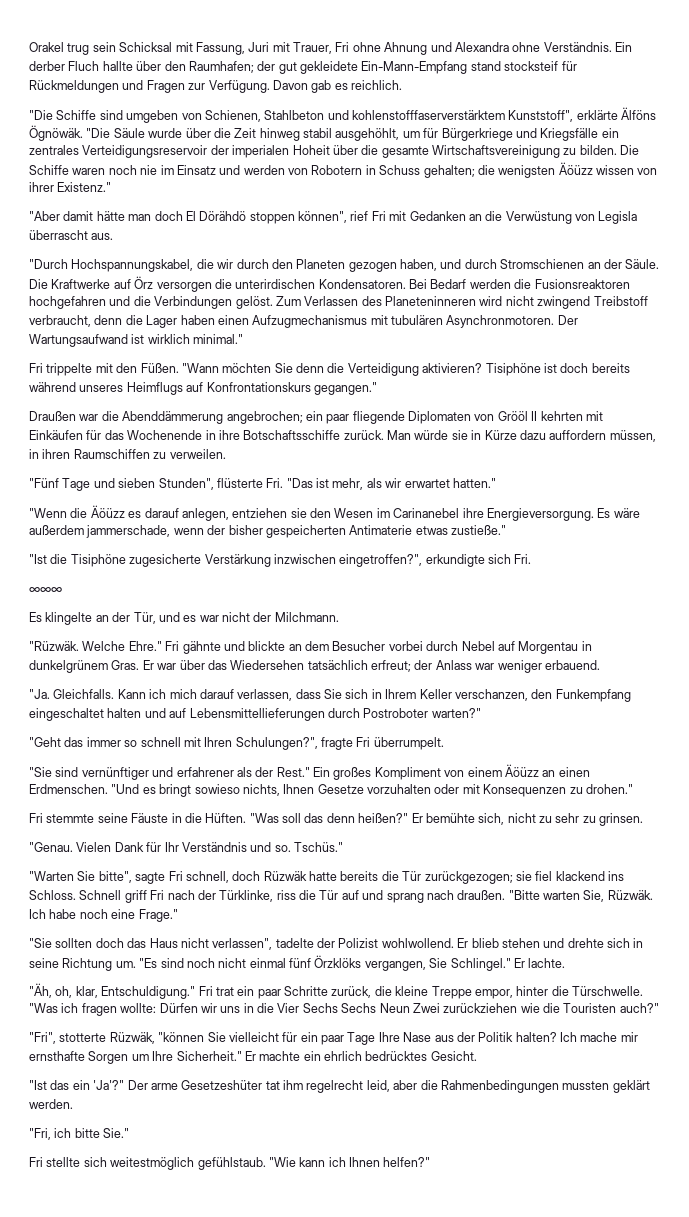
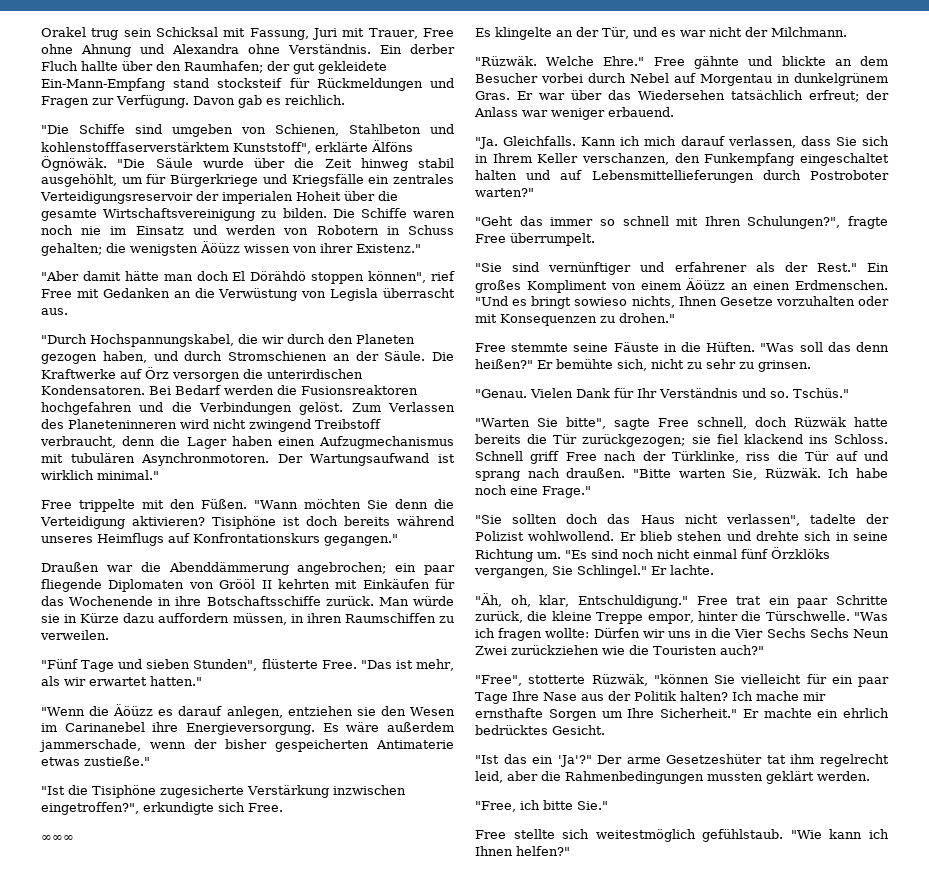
- Orakel trug sein Schicksal mit Fassung, Juri mit Trauer, Fri ohne Ahnung und Alexandra ohne Verständnis.
+ Orakel trug sein Schicksal mit Fassung, Juri mit Trauer, Free ohne Ahnung und Alexandra ohne Verständnis.
- "Aber damit hätte man doch El Dörähdö stoppen können", rief Fri mit Gedanken an die Verwüstung von Legisla überrascht aus.
+ "Aber damit hätte man doch El Dörähdö stoppen können", rief Free mit Gedanken an die Verwüstung von Legisla überrascht aus.
- Fri trippelte mit den Füßen.
+ Free trippelte mit den Füßen.
- "Fünf Tage und sieben Stunden", flüsterte Fri. "Das ist mehr, als wir erwartet hatten."
+ "Fünf Tage und sieben Stunden", flüsterte Free. "Das ist mehr, als wir erwartet hatten."
- "Ist die Tisiphöne zugesicherte Verstärkung inzwischen eingetroffen?", erkundigte sich Fri.
+ "Ist die Tisiphöne zugesicherte Verstärkung inzwischen eingetroffen?", erkundigte sich Free.
- Fri gähnte und blickte an dem Besucher vorbei durch Nebel auf Morgentau in dunkelgrünem Gras.
+ Free gähnte und blickte an dem Besucher vorbei durch Nebel auf Morgentau in dunkelgrünem Gras.
- "Geht das immer so schnell mit Ihren Schulungen?", fragte Fri überrumpelt.
+ "Geht das immer so schnell mit Ihren Schulungen?", fragte Free überrumpelt.
- Fri stemmte seine Fäuste in die Hüften.
+ Free stemmte seine Fäuste in die Hüften.
- "Warten Sie bitte", sagte Fri schnell, doch Rüzwäk hatte bereits die Tür zurückgezogen; sie fiel klackend ins Schloss.
+ "Warten Sie bitte", sagte Free schnell, doch Rüzwäk hatte bereits die Tür zurückgezogen; sie fiel klackend ins Schloss.
- Schnell griff Fri nach der Türklinke, riss die Tür auf und sprang nach draußen.
+ Schnell griff Free nach der Türklinke, riss die Tür auf und sprang nach draußen.
- Fri trat ein paar Schritte zurück, die kleine Treppe empor, hinter die Türschwelle.
+ Free trat ein paar Schritte zurück, die kleine Treppe empor, hinter die Türschwelle.
- "Fri", stotterte Rüzwäk, "können Sie vielleicht für ein paar Tage Ihre Nase aus der Politik halten?
+ "Free", stotterte Rüzwäk, "können Sie vielleicht für ein paar Tage Ihre Nase aus der Politik halten?
- "Fri, ich bitte Sie."
+ "Free, ich bitte Sie."
- Fri stellte sich weitestmöglich gefühlstaub.
+ Free stellte sich weitestmöglich gefühlstaub.

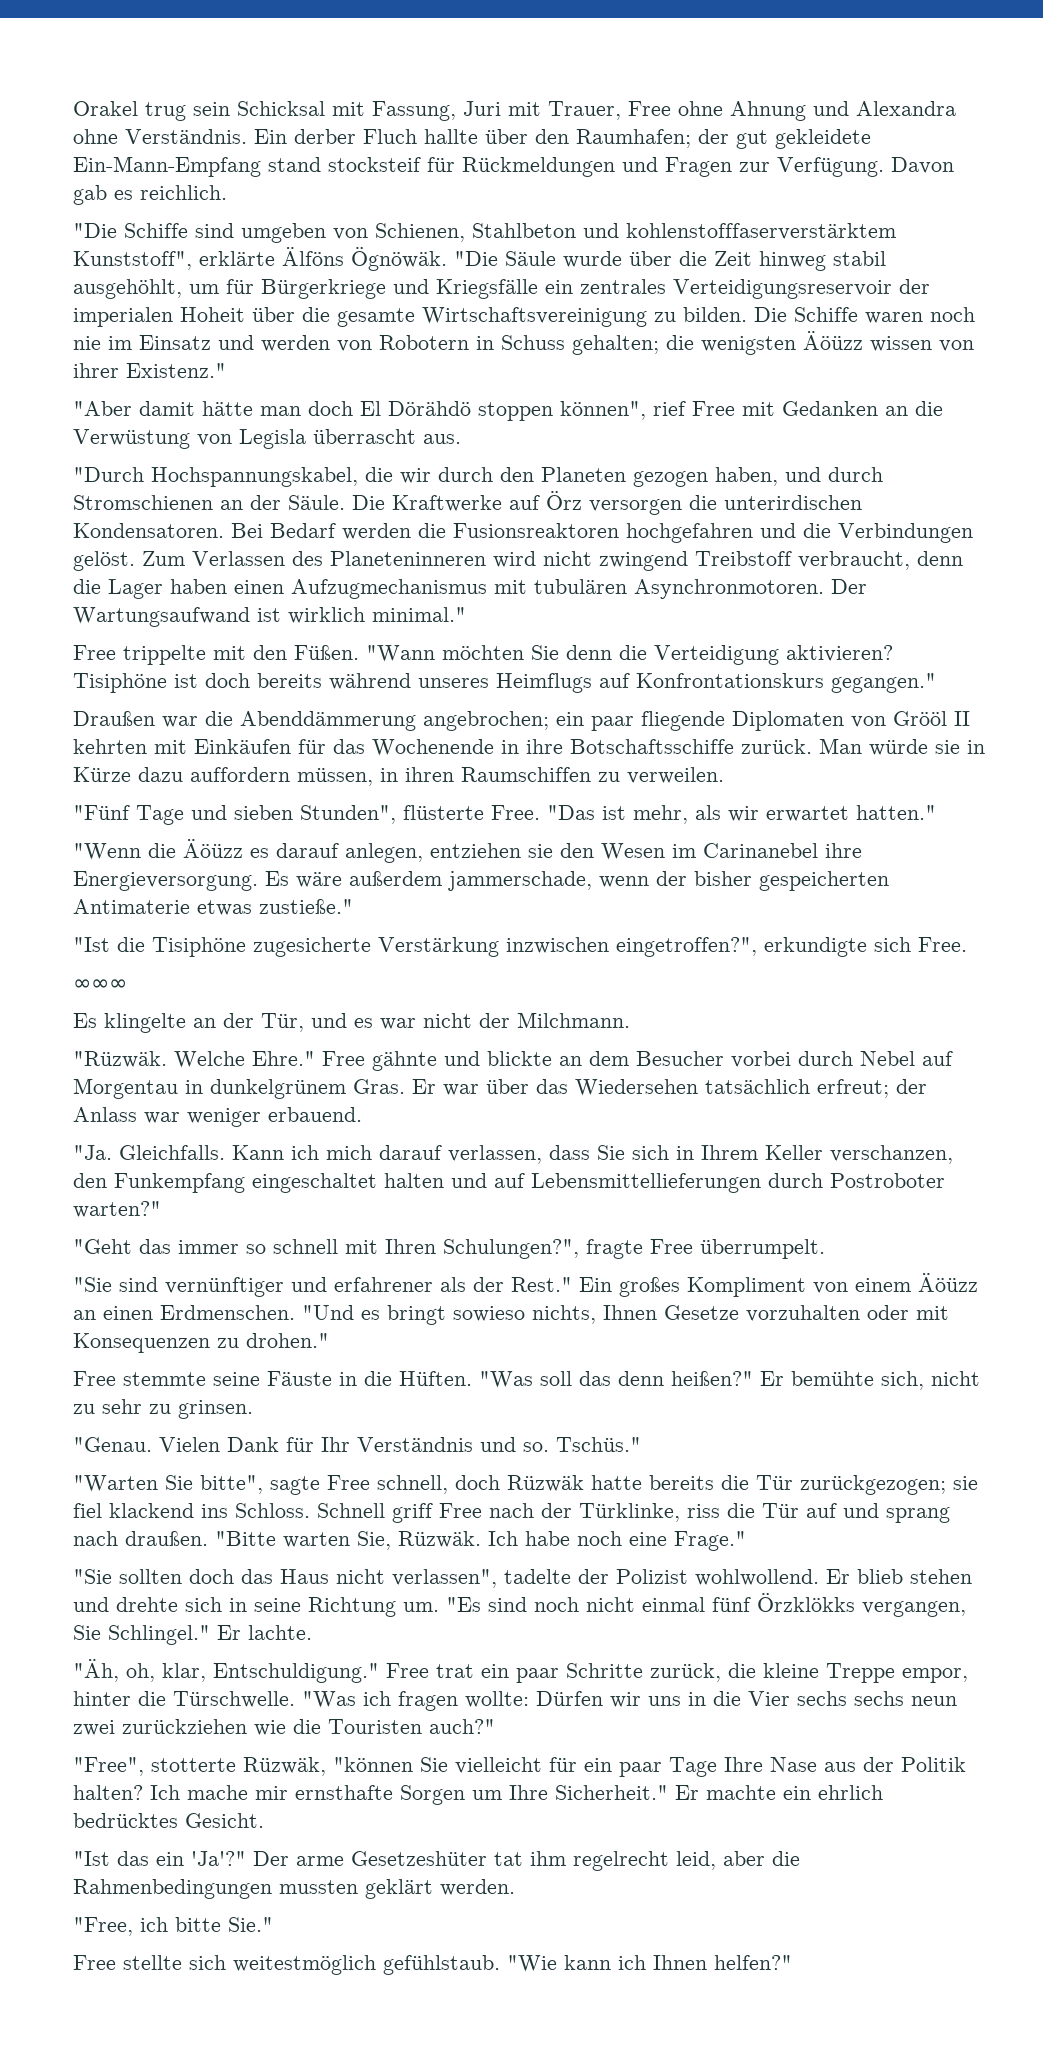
- "Es sind noch nicht einmal fünf Örzklöks vergangen, Sie Schlingel."
+ "Es sind noch nicht einmal fünf Örzklökks vergangen, Sie Schlingel."
- "Was ich fragen wollte: Dürfen wir uns in die Vier Sechs Sechs Neun Zwei zurückziehen wie die Touristen auch?"
+ "Was ich fragen wollte: Dürfen wir uns in die Vier sechs sechs neun zwei zurückziehen wie die Touristen auch?"

